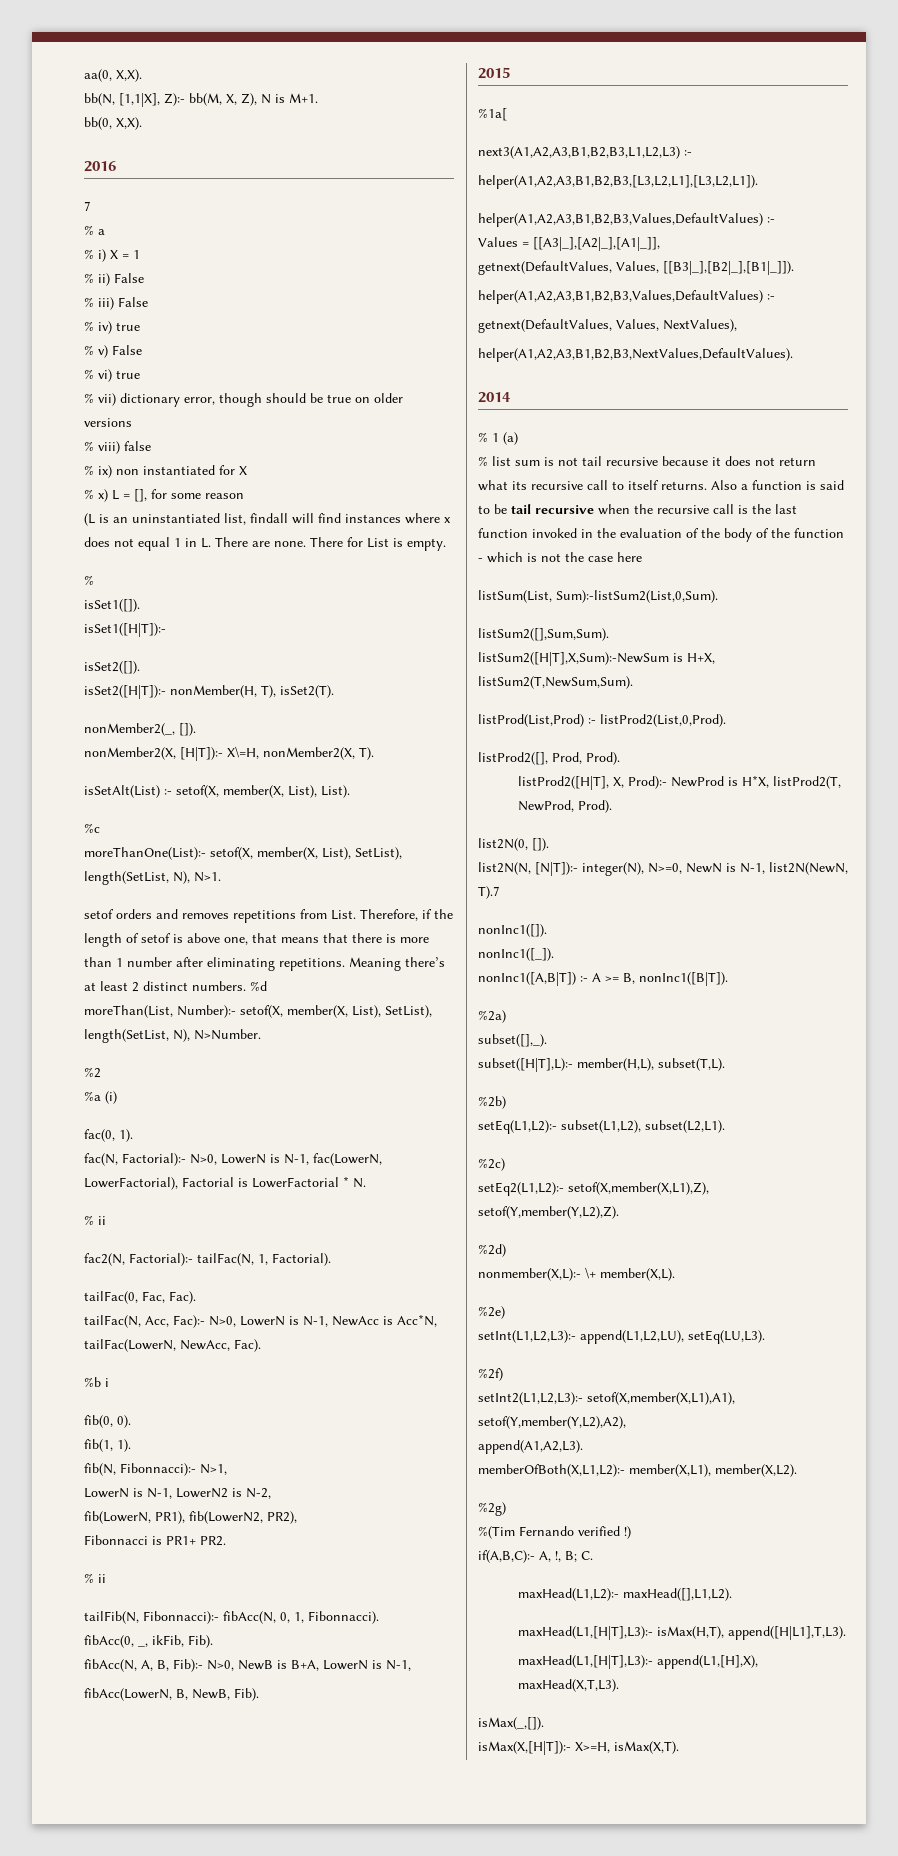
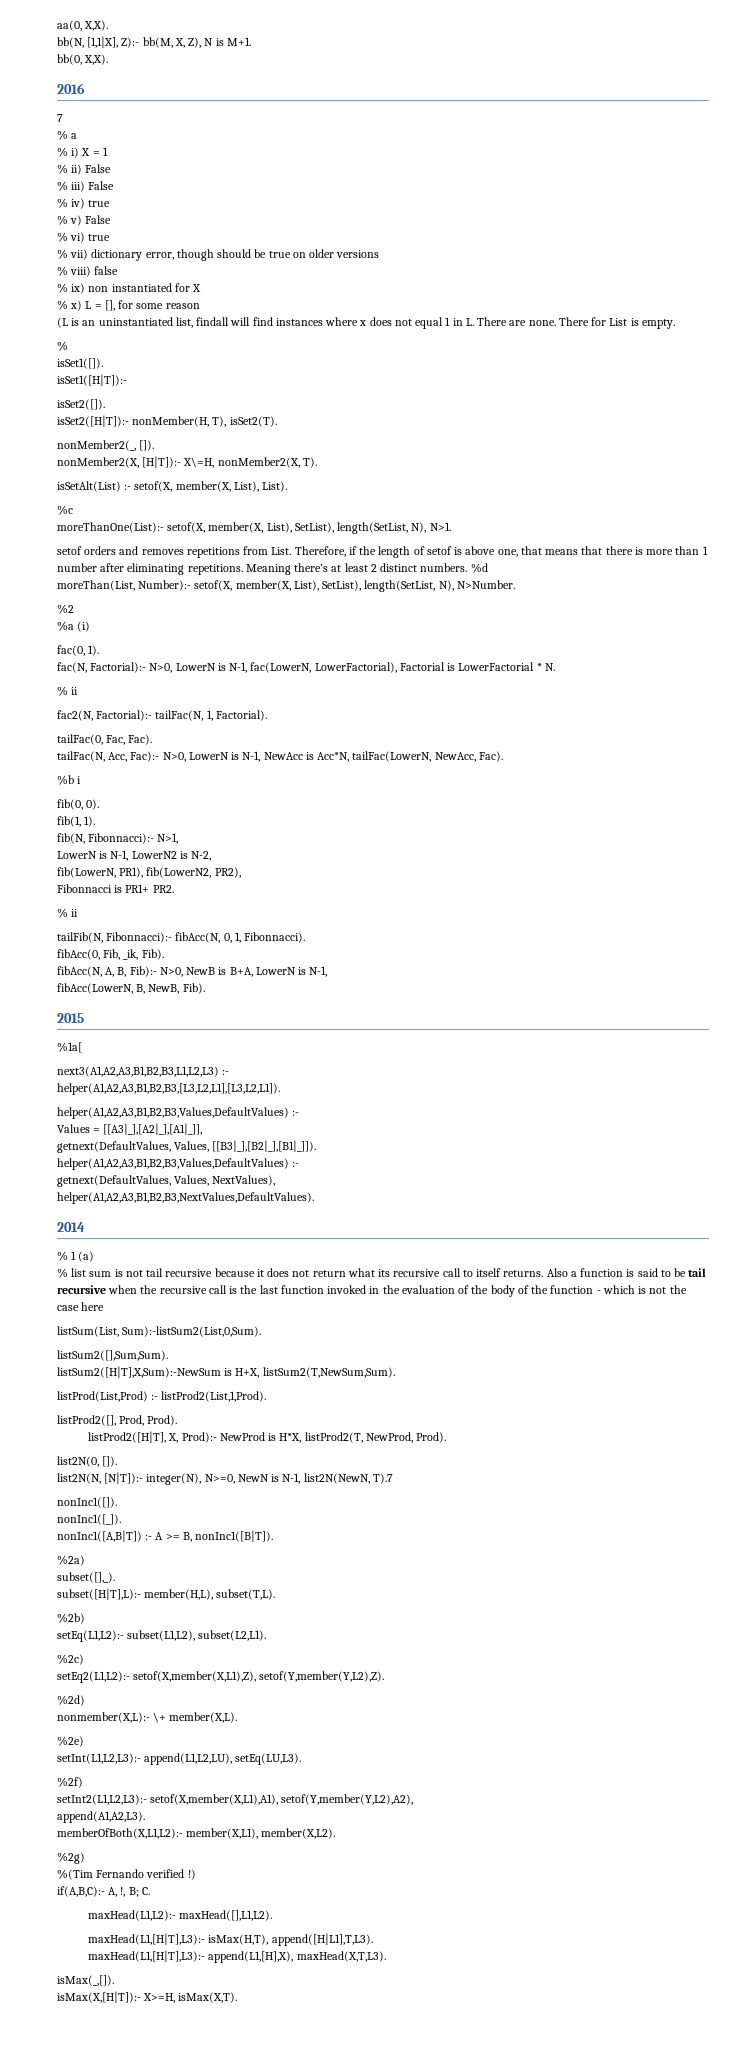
- fibAcc(0, _, ikFib, Fib).
+ fibAcc(0, Fib, _ik, Fib).
- listProd(List,Prod) :- listProd2(List,0,Prod).
+ listProd(List,Prod) :- listProd2(List,1,Prod).

